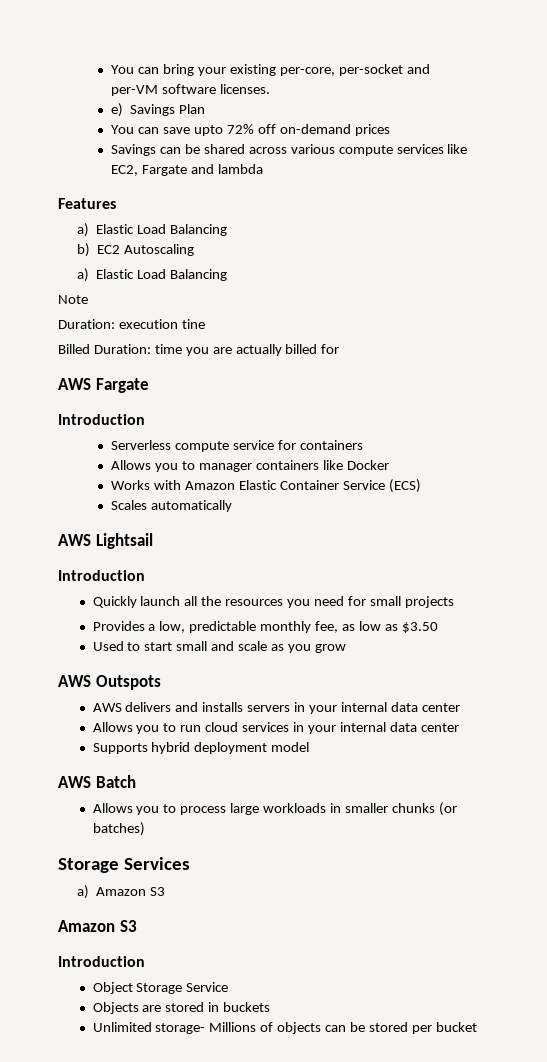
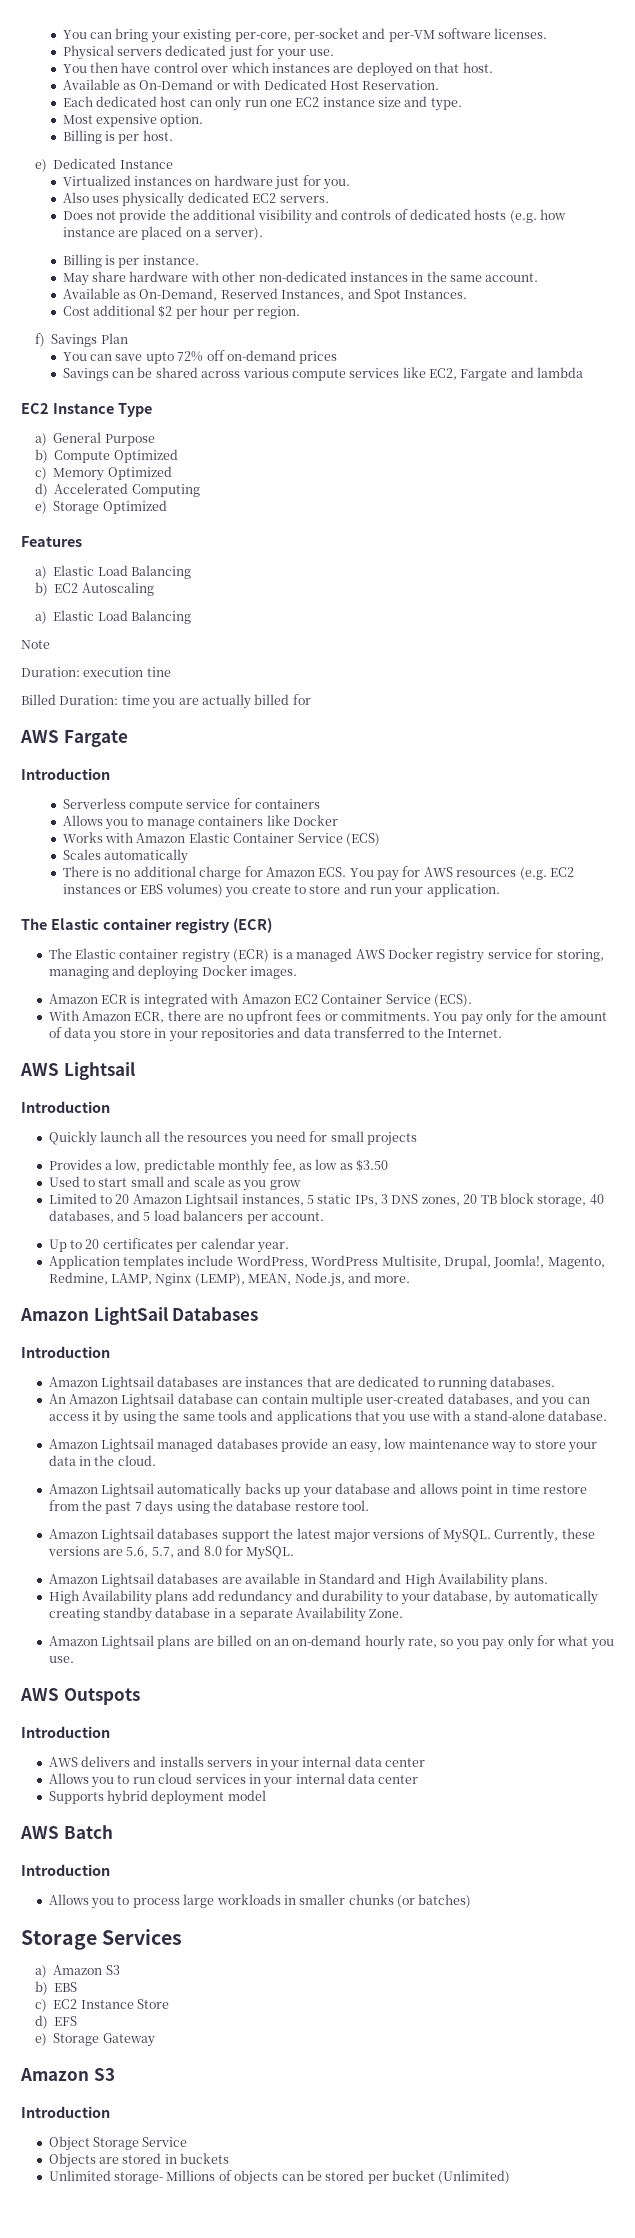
- e) Savings Plan
+ Physical servers dedicated just for your use.
+ You then have control over which instances are deployed on that host.
+ Available as On-Demand or with Dedicated Host Reservation.
+ Each dedicated host can only run one EC2 instance size and type.
+ Most expensive option.
+ Billing is per host.
+ e) Dedicated Instance
+ Virtualized instances on hardware just for you.
+ Also uses physically dedicated EC2 servers.
+ Does not provide the additional visibility and controls of dedicated hosts (e.g. how instance are placed on a server).
+ Billing is per instance.
+ May share hardware with other non-dedicated instances in the same account.
+ Available as On-Demand, Reserved Instances, and Spot Instances.
+ Cost additional $2 per hour per region.
+ f) Savings Plan
+ EC2 Instance Type
+ a) General Purpose
+ b) Compute Optimized
+ c) Memory Optimized
+ d) Accelerated Computing
+ e) Storage Optimized
- Allows you to manager containers like Docker
+ Allows you to manage containers like Docker
+ There is no additional charge for Amazon ECS. You pay for AWS resources (e.g. EC2 instances or EBS volumes) you create to store and run your application.
+ The Elastic container registry (ECR)
+ The Elastic container registry (ECR) is a managed AWS Docker registry service for storing, managing and deploying Docker images.
+ Amazon ECR is integrated with Amazon EC2 Container Service (ECS).
+ With Amazon ECR, there are no upfront fees or commitments. You pay only for the amount of data you store in your repositories and data transferred to the Internet.
+ Limited to 20 Amazon Lightsail instances, 5 static IPs, 3 DNS zones, 20 TB block storage, 40 databases, and 5 load balancers per account.
+ Up to 20 certificates per calendar year.
+ Application templates include WordPress, WordPress Multisite, Drupal, Joomla!, Magento, Redmine, LAMP, Nginx (LEMP), MEAN, Node.js, and more.
+ Amazon LightSail Databases
+ Introduction
+ Amazon Lightsail databases are instances that are dedicated to running databases.
+ An Amazon Lightsail database can contain multiple user-created databases, and you can access it by using the same tools and applications that you use with a stand-alone database.
+ Amazon Lightsail managed databases provide an easy, low maintenance way to store your data in the cloud.
+ Amazon Lightsail automatically backs up your database and allows point in time restore from the past 7 days using the database restore tool.
+ Amazon Lightsail databases support the latest major versions of MySQL. Currently, these versions are 5.6, 5.7, and 8.0 for MySQL.
+ Amazon Lightsail databases are available in Standard and High Availability plans.
+ High Availability plans add redundancy and durability to your database, by automatically creating standby database in a separate Availability Zone.
+ Amazon Lightsail plans are billed on an on-demand hourly rate, so you pay only for what you use.
  AWS Outspots
+ Introduction
  AWS Batch
+ Introduction
+ b) EBS
+ c) EC2 Instance Store
+ d) EFS
+ e) Storage Gateway
- Unlimited storage- Millions of objects can be stored per bucket
+ Unlimited storage- Millions of objects can be stored per bucket (Unlimited)

